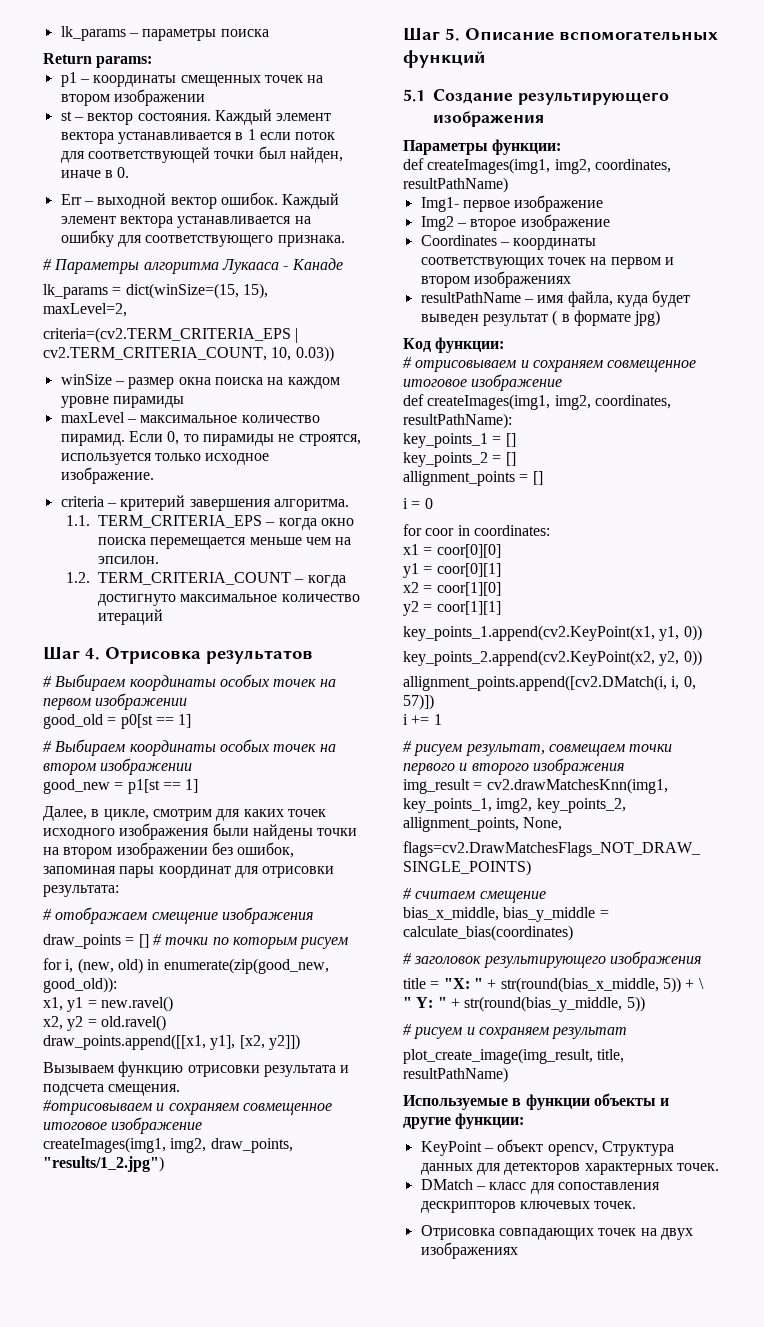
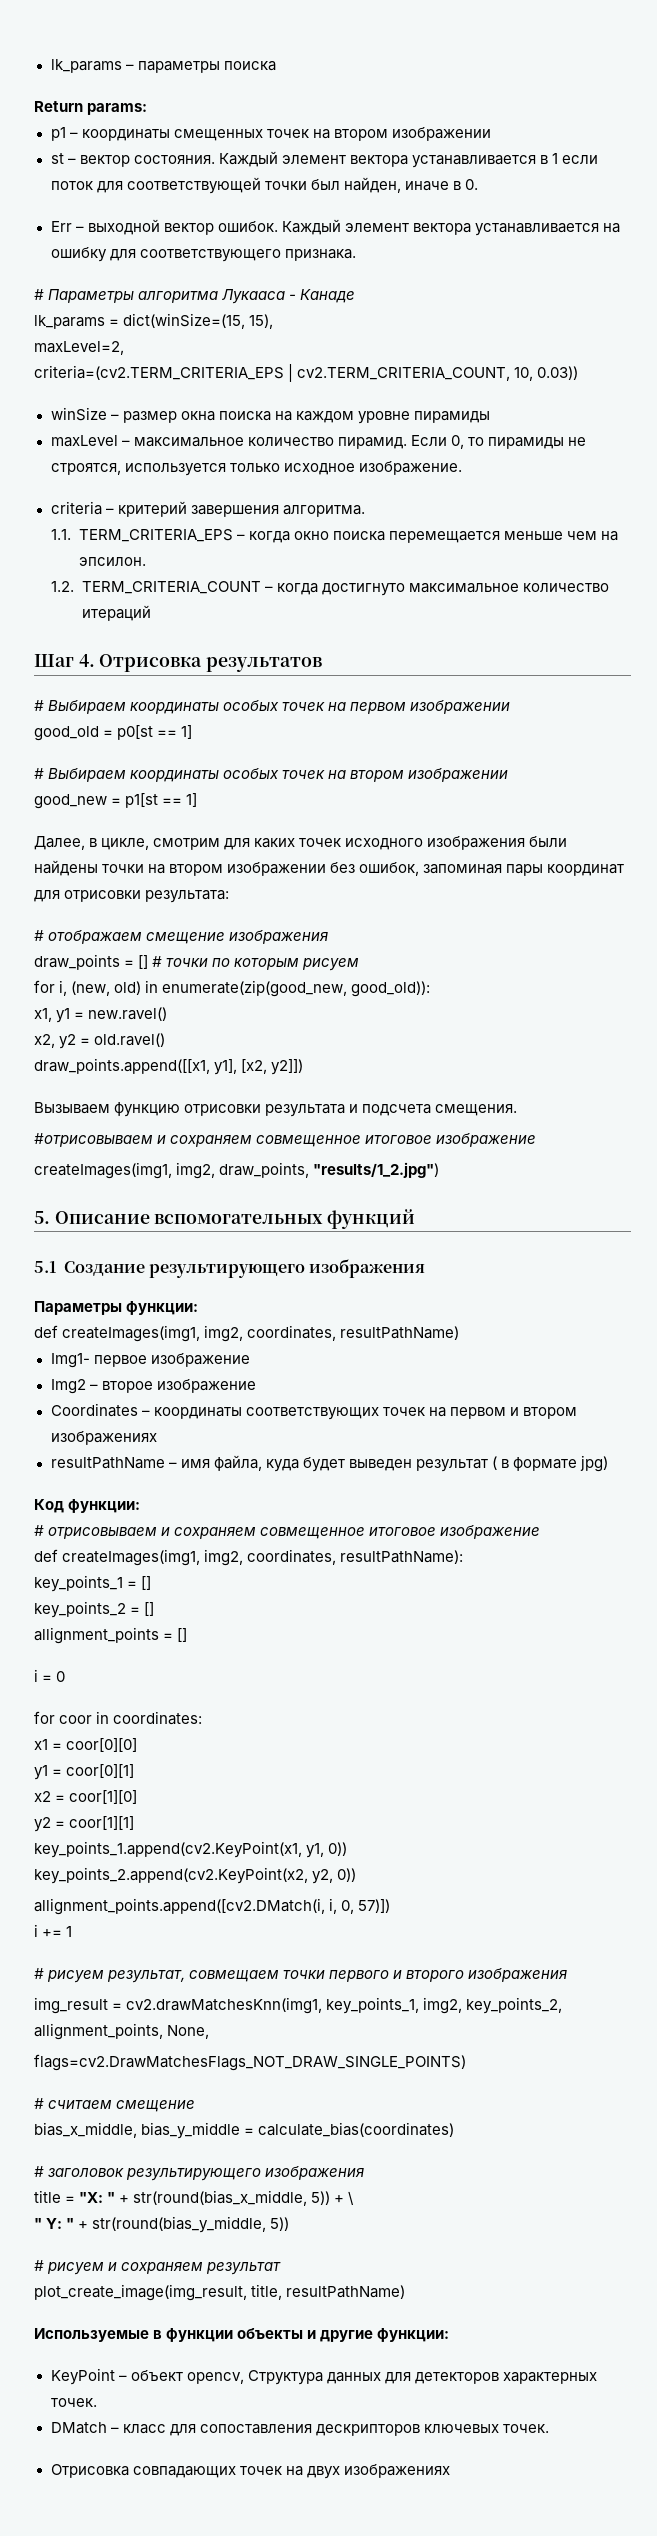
- Шаг 5. Описание вспомогательных функций
+ 5. Описание вспомогательных функций

